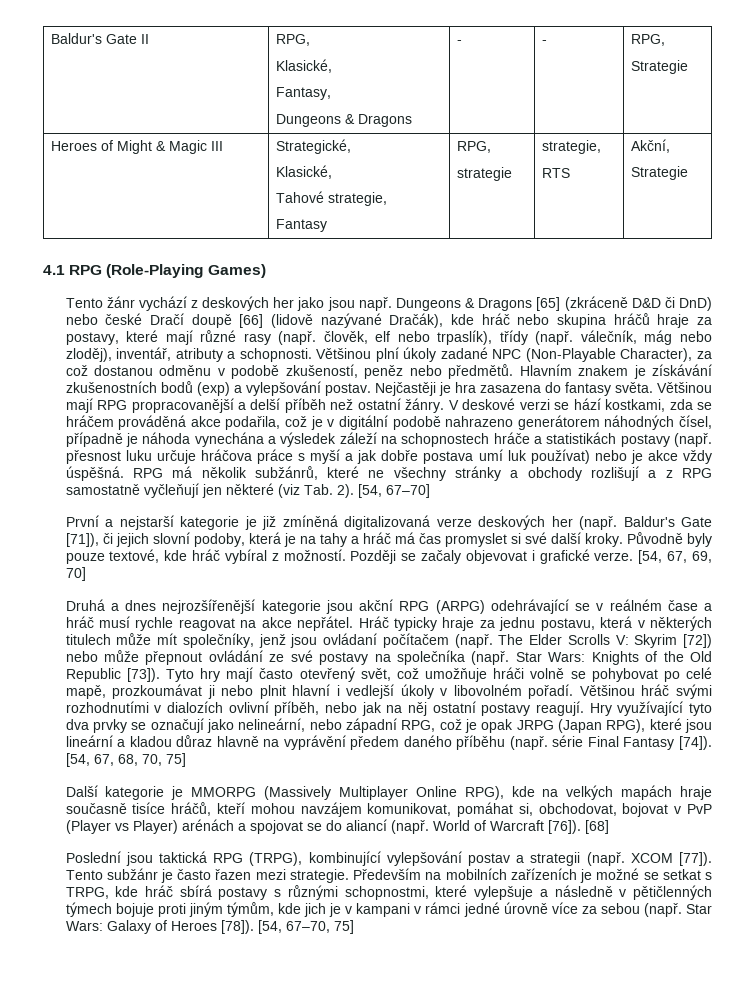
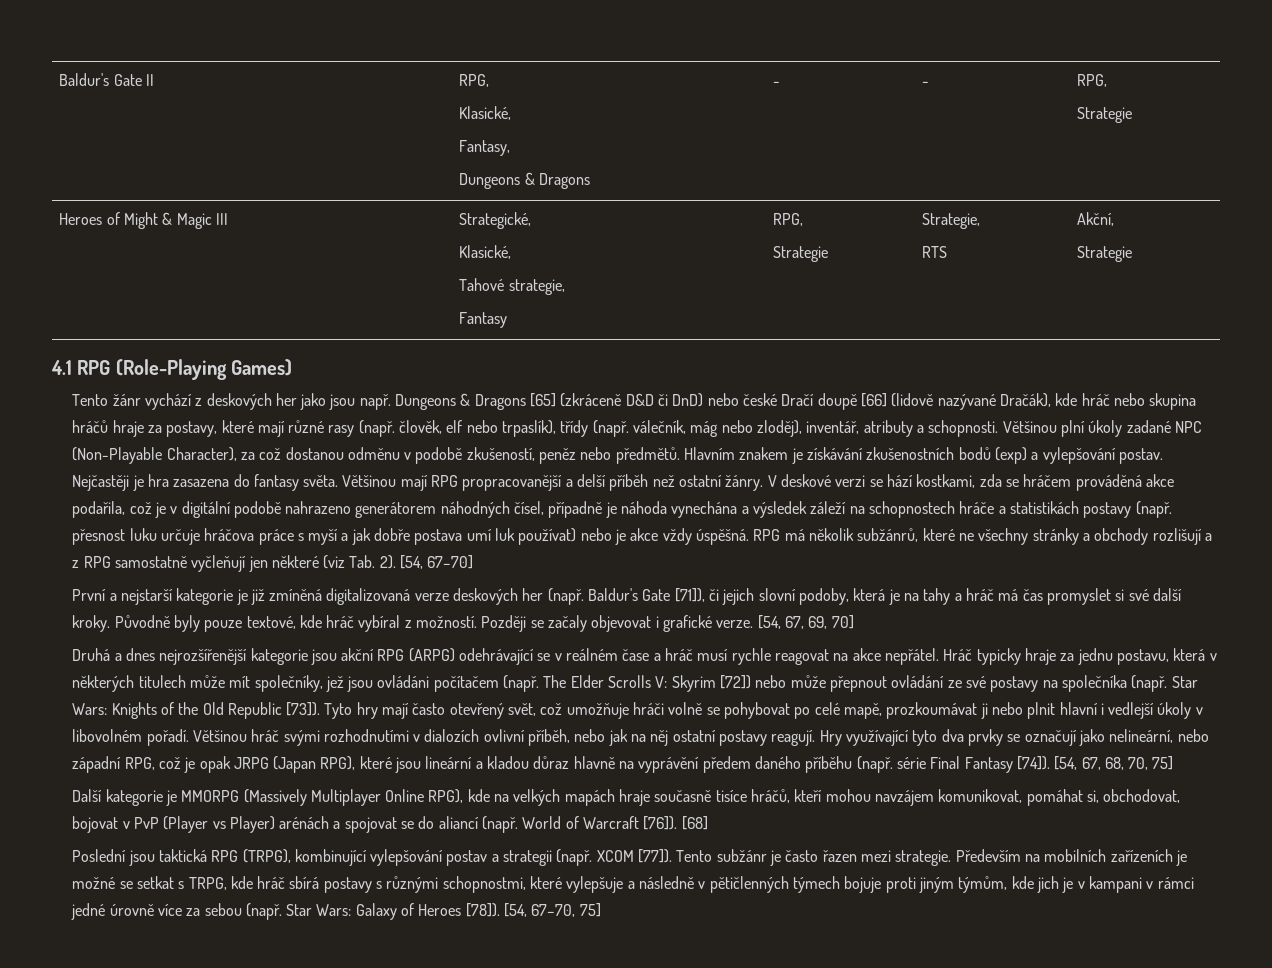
  Heroes of Might & Magic III | Strategické,
  Klasické,
  Tahové strategie,
  Fantasy | RPG,
- strategie | strategie,
+ Strategie | Strategie,
- Hráč typicky hraje za jednu postavu, která v některých titulech může mít společníky, jenž jsou ovládaní počítačem (např.
+ Hráč typicky hraje za jednu postavu, která v některých titulech může mít společníky, jež jsou ovládáni počítačem (např.

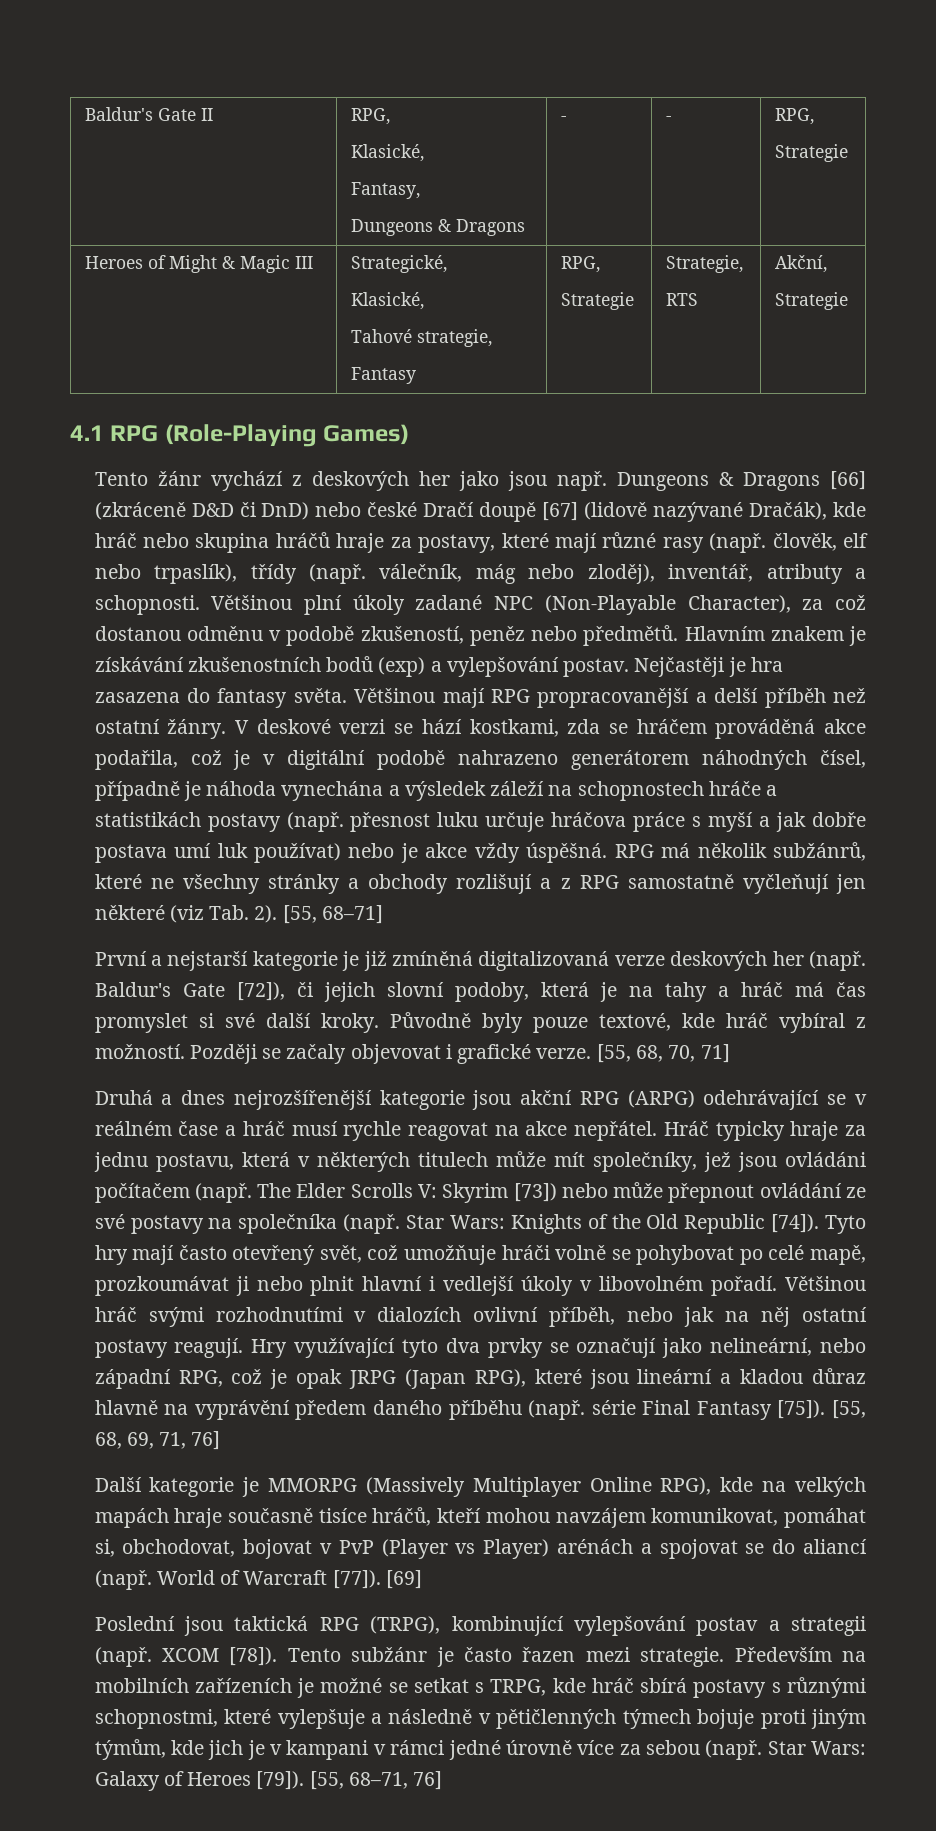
- Dungeons & Dragons [65] (zkráceně D&D či DnD) nebo české Dračí doupě [66] (lidově nazývané Dračák), kde hráč nebo skupina hráčů hraje za postavy, které mají různé rasy (např. člověk, elf nebo trpaslík), třídy (např. válečník, mág nebo zloděj), inventář, atributy a schopnosti.
+ Dungeons & Dragons [66] (zkráceně D&D či DnD) nebo české Dračí doupě [67] (lidově nazývané Dračák), kde hráč nebo skupina hráčů hraje za postavy, které mají různé rasy (např. člověk, elf nebo trpaslík), třídy (např. válečník, mág nebo zloděj), inventář, atributy a schopnosti.
- [54, 67–70]
+ [55, 68–71]
- Baldur's Gate [71]), či jejich slovní podoby, která je na tahy a hráč má čas promyslet si své další kroky.
+ Baldur's Gate [72]), či jejich slovní podoby, která je na tahy a hráč má čas promyslet si své další kroky.
- [54, 67, 69, 70]
+ [55, 68, 70, 71]
- The Elder Scrolls V: Skyrim [72]) nebo může přepnout ovládání ze své postavy na společníka (např.
+ The Elder Scrolls V: Skyrim [73]) nebo může přepnout ovládání ze své postavy na společníka (např.
- Star Wars: Knights of the Old Republic [73]).
+ Star Wars: Knights of the Old Republic [74]).
- Hry využívající tyto dva prvky se označují jako nelineární, nebo západní RPG, což je opak JRPG (Japan RPG), které jsou lineární a kladou důraz hlavně na vyprávění předem daného příběhu (např. série Final Fantasy [74]). [54, 67, 68, 70, 75]
+ Hry využívající tyto dva prvky se označují jako nelineární, nebo západní RPG, což je opak JRPG (Japan RPG), které jsou lineární a kladou důraz hlavně na vyprávění předem daného příběhu (např. série Final Fantasy [75]). [55, 68, 69, 71, 76]
- World of Warcraft [76]). [68]
+ World of Warcraft [77]). [69]
- XCOM [77]).
+ XCOM [78]).
- Star Wars: Galaxy of Heroes [78]). [54, 67–70, 75]
+ Star Wars: Galaxy of Heroes [79]). [55, 68–71, 76]

